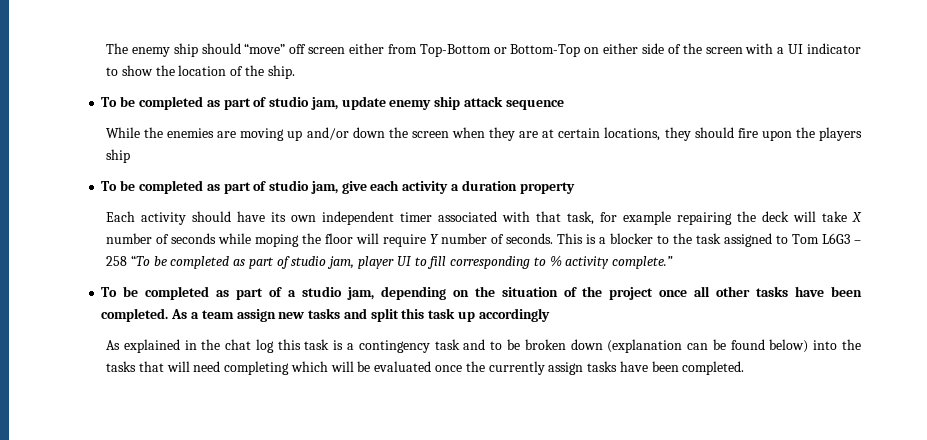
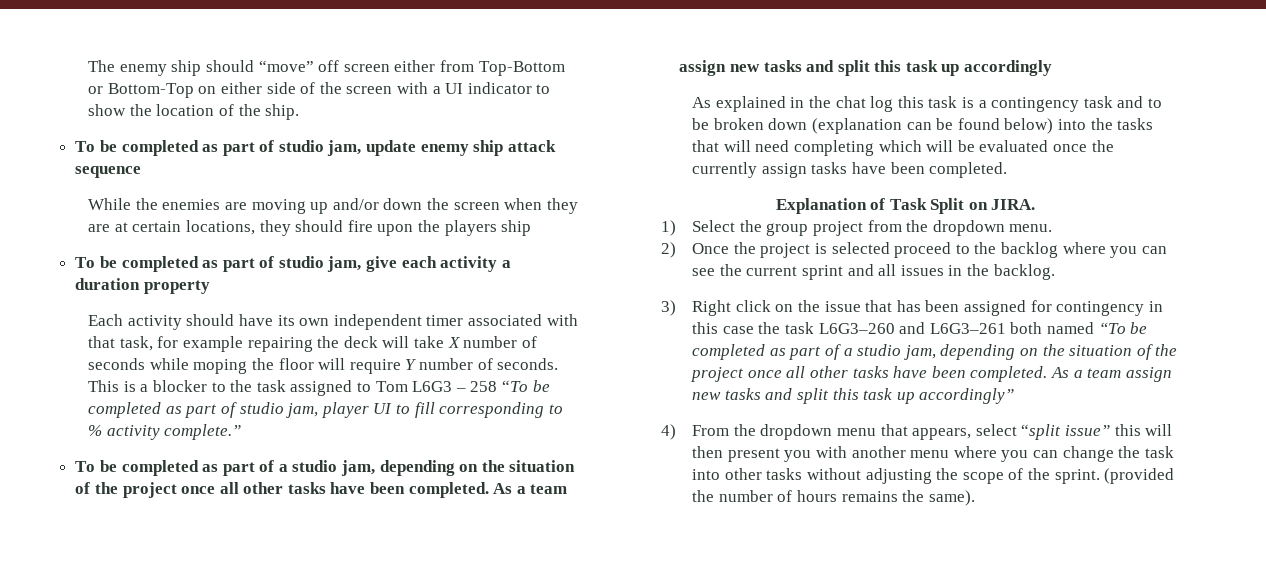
+ Explanation of Task Split on JIRA.
+ 1) Select the group project from the dropdown menu.
+ 2) Once the project is selected proceed to the backlog where you can see the current sprint and all issues in the backlog.
+ 3) Right click on the issue that has been assigned for contingency in this case the task L6G3–260 and L6G3–261 both named “To be completed as part of a studio jam, depending on the situation of the project once all other tasks have been completed. As a team assign new tasks and split this task up accordingly”
+ 4) From the dropdown menu that appears, select “split issue” this will then present you with another menu where you can change the task into other tasks without adjusting the scope of the sprint. (provided the number of hours remains the same).

